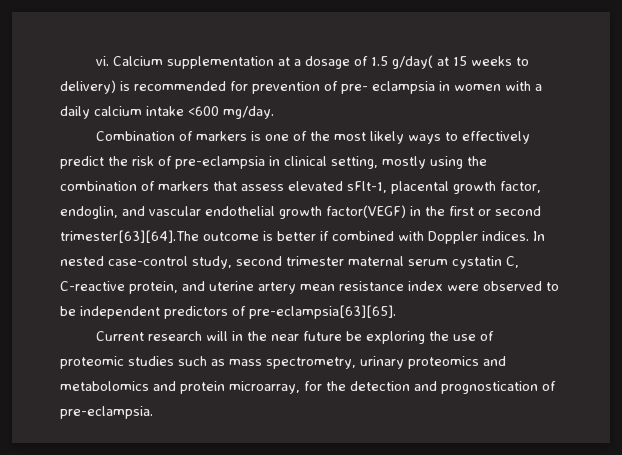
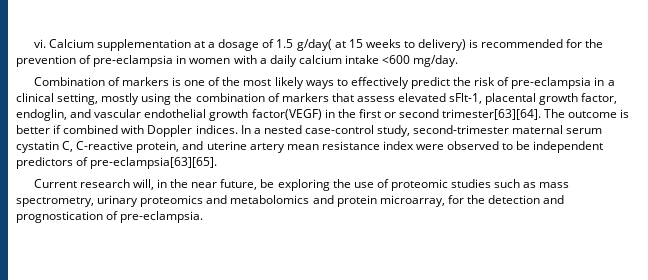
- Calcium supplementation at a dosage of 1.5 g/day( at 15 weeks to delivery) is recommended for prevention of pre- eclampsia in women with a daily calcium intake <600 mg/day.
+ Calcium supplementation at a dosage of 1.5 g/day( at 15 weeks to delivery) is recommended for the prevention of pre-eclampsia in women with a daily calcium intake <600 mg/day.
- Combination of markers is one of the most likely ways to effectively predict the risk of pre-eclampsia in clinical setting, mostly using the combination of markers that assess elevated sFlt-1, placental growth factor, endoglin, and vascular endothelial growth factor(VEGF) in the first or second trimester[63][64].The outcome is better if combined with Doppler indices.
+ Combination of markers is one of the most likely ways to effectively predict the risk of pre-eclampsia in a clinical setting, mostly using the combination of markers that assess elevated sFlt-1, placental growth factor, endoglin, and vascular endothelial growth factor(VEGF) in the first or second trimester[63][64]. The outcome is better if combined with Doppler indices.
- In nested case-control study, second trimester maternal serum cystatin C, C-reactive protein, and uterine artery mean resistance index were observed to be independent predictors of pre-eclampsia[63][65].
+ In a nested case-control study, second-trimester maternal serum cystatin C, C-reactive protein, and uterine artery mean resistance index were observed to be independent predictors of pre-eclampsia[63][65].
- Current research will in the near future be exploring the use of proteomic studies such as mass spectrometry, urinary proteomics and metabolomics and protein microarray, for the detection and prognostication of pre-eclampsia.
+ Current research will, in the near future, be exploring the use of proteomic studies such as mass spectrometry, urinary proteomics and metabolomics and protein microarray, for the detection and prognostication of pre-eclampsia.

